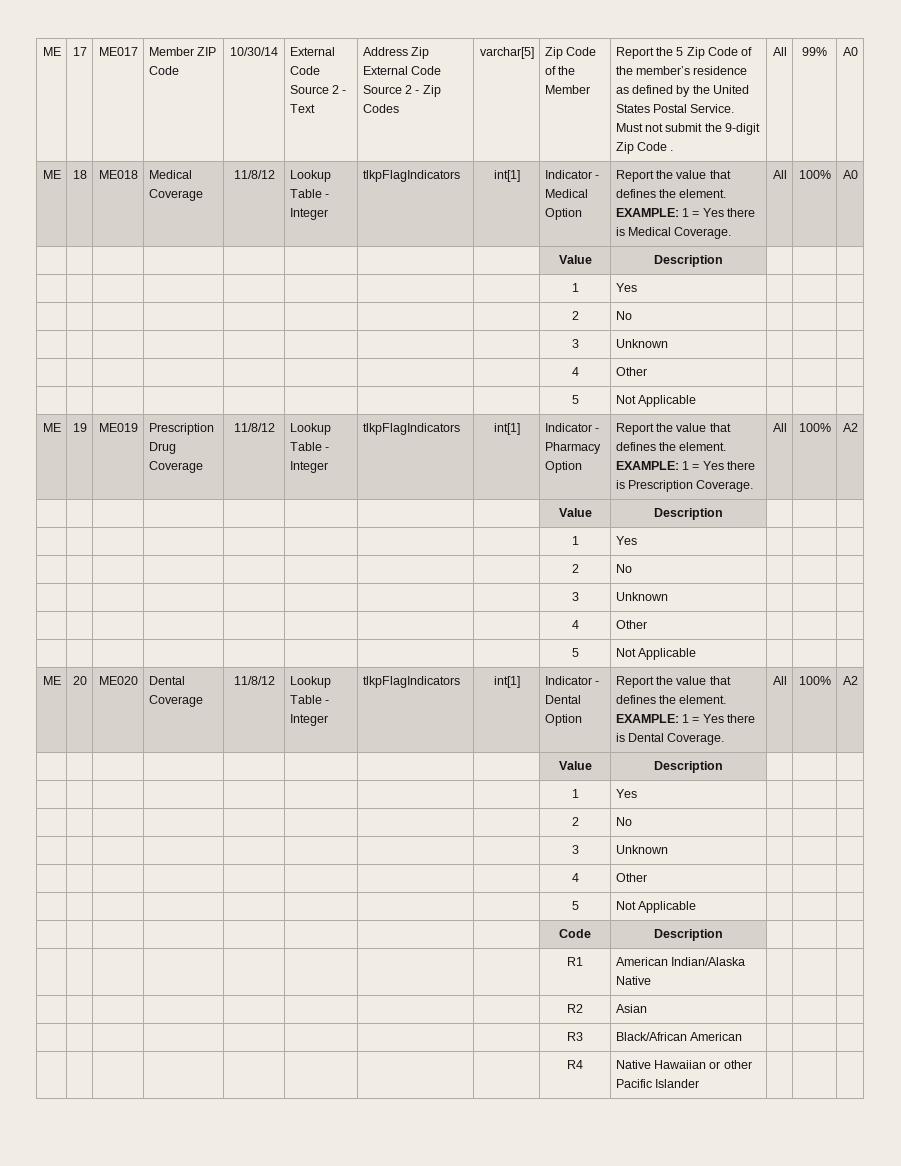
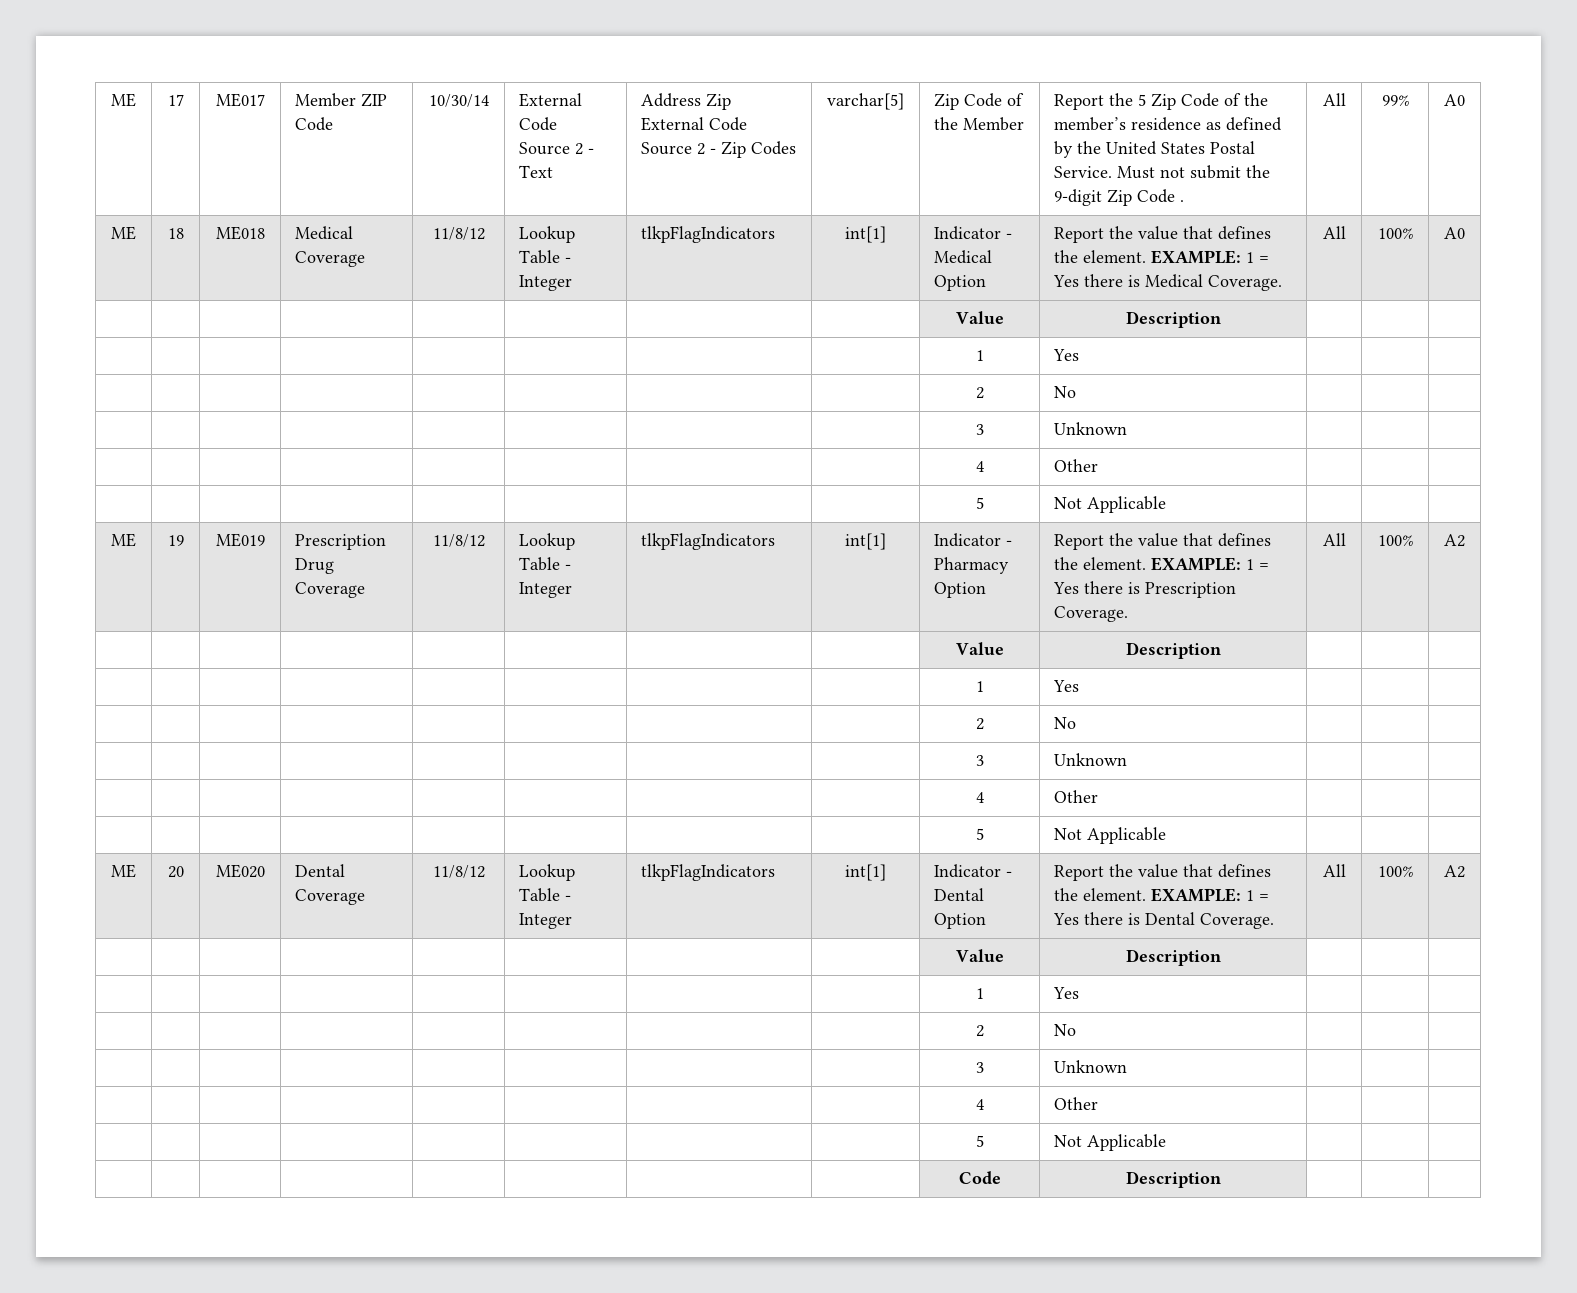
- | | | | | | | | R1 | American Indian/Alaska Native | | |
- | | | | | | | | R2 | Asian | | |
- | | | | | | | | R3 | Black/African American | | |
- | | | | | | | | R4 | Native Hawaiian or other Pacific Islander | | |

